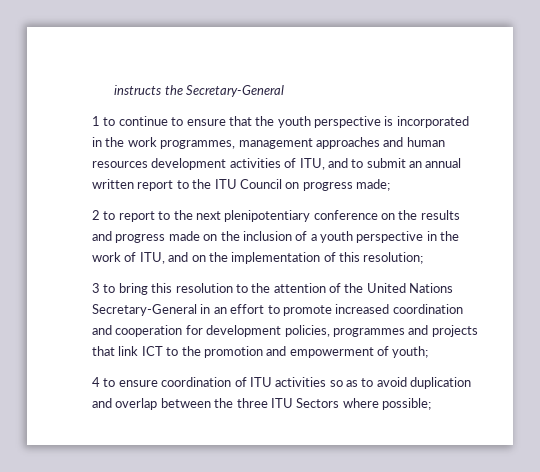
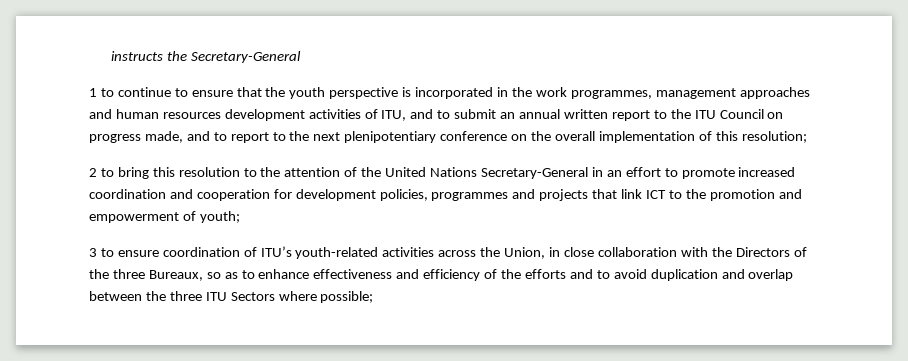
- 1 to continue to ensure that the youth perspective is incorporated in the work programmes, management approaches and human resources development activities of ITU, and to submit an annual written report to the ITU Council on progress made;
- 2 to report to the next plenipotentiary conference on the results and progress made on the inclusion of a youth perspective in the work of ITU, and on the implementation of this resolution;
+ 1 to continue to ensure that the youth perspective is incorporated in the work programmes, management approaches and human resources development activities of ITU, and to submit an annual written report to the ITU Council on progress made, and to report to the next plenipotentiary conference on the overall implementation of this resolution;
- 3 to bring this resolution to the attention of the United Nations Secretary-General in an effort to promote increased coordination and cooperation for development policies, programmes and projects that link ICT to the promotion and empowerment of youth;
+ 2 to bring this resolution to the attention of the United Nations Secretary-General in an effort to promote increased coordination and cooperation for development policies, programmes and projects that link ICT to the promotion and empowerment of youth;
- 4 to ensure coordination of ITU activities so as to avoid duplication and overlap between the three ITU Sectors where possible;
+ 3 to ensure coordination of ITU’s youth-related activities across the Union, in close collaboration with the Directors of the three Bureaux, so as to enhance effectiveness and efficiency of the efforts and to avoid duplication and overlap between the three ITU Sectors where possible;

